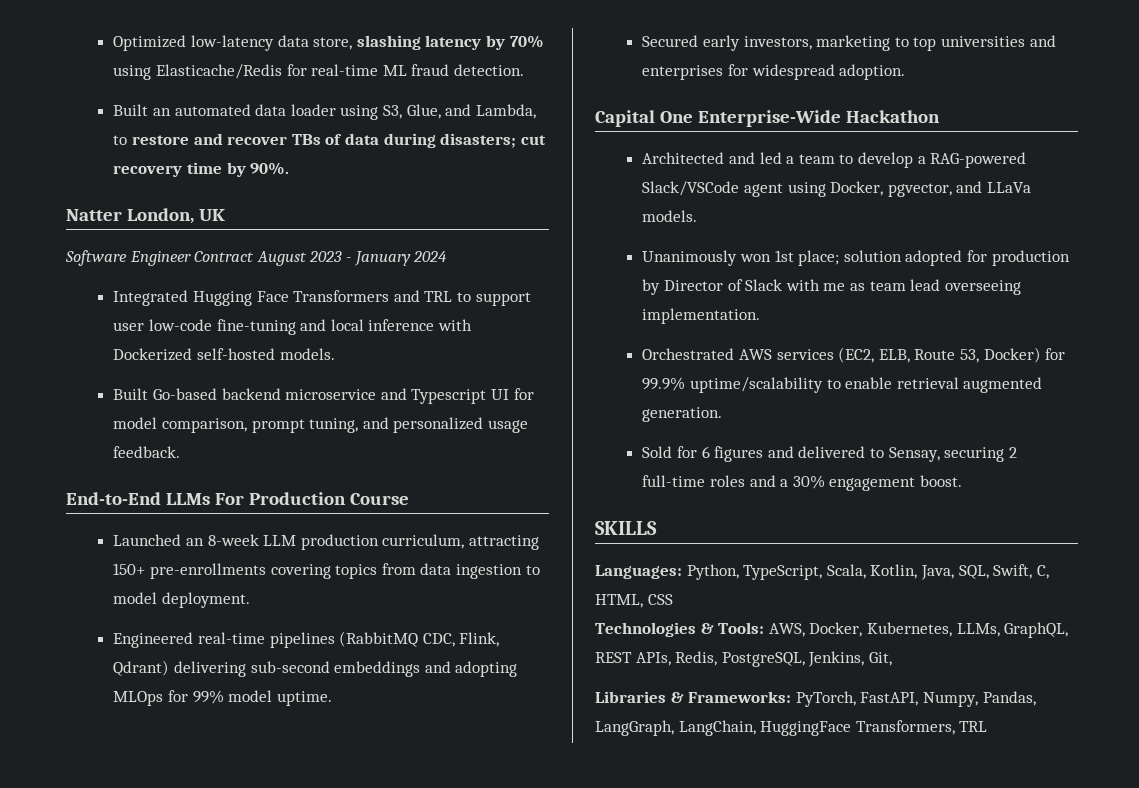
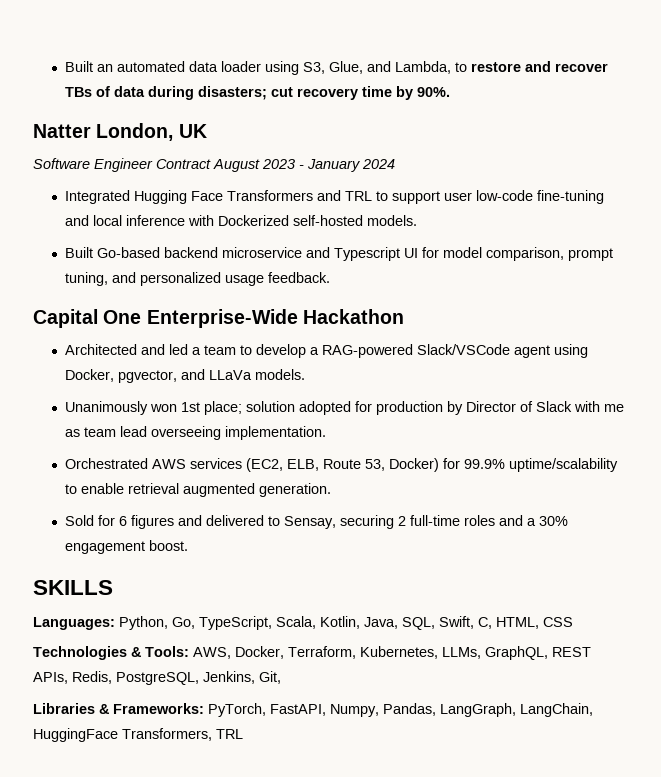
- Optimized low-latency data store, slashing latency by 70% using Elasticache/Redis for real-time ML fraud detection.
- End-to-End LLMs For Production Course
- Launched an 8-week LLM production curriculum, attracting 150+ pre-enrollments covering topics from data ingestion to model deployment.
- Engineered real-time pipelines (RabbitMQ CDC, Flink, Qdrant) delivering sub-second embeddings and adopting MLOps for 99% model uptime.
- Secured early investors, marketing to top universities and enterprises for widespread adoption.
- Languages: Python, TypeScript, Scala, Kotlin, Java, SQL, Swift, C, HTML, CSS
+ Languages: Python, Go, TypeScript, Scala, Kotlin, Java, SQL, Swift, C, HTML, CSS
- Technologies & Tools: AWS, Docker, Kubernetes, LLMs, GraphQL, REST APIs, Redis, PostgreSQL, Jenkins, Git,
+ Technologies & Tools: AWS, Docker, Terraform, Kubernetes, LLMs, GraphQL, REST APIs, Redis, PostgreSQL, Jenkins, Git,

